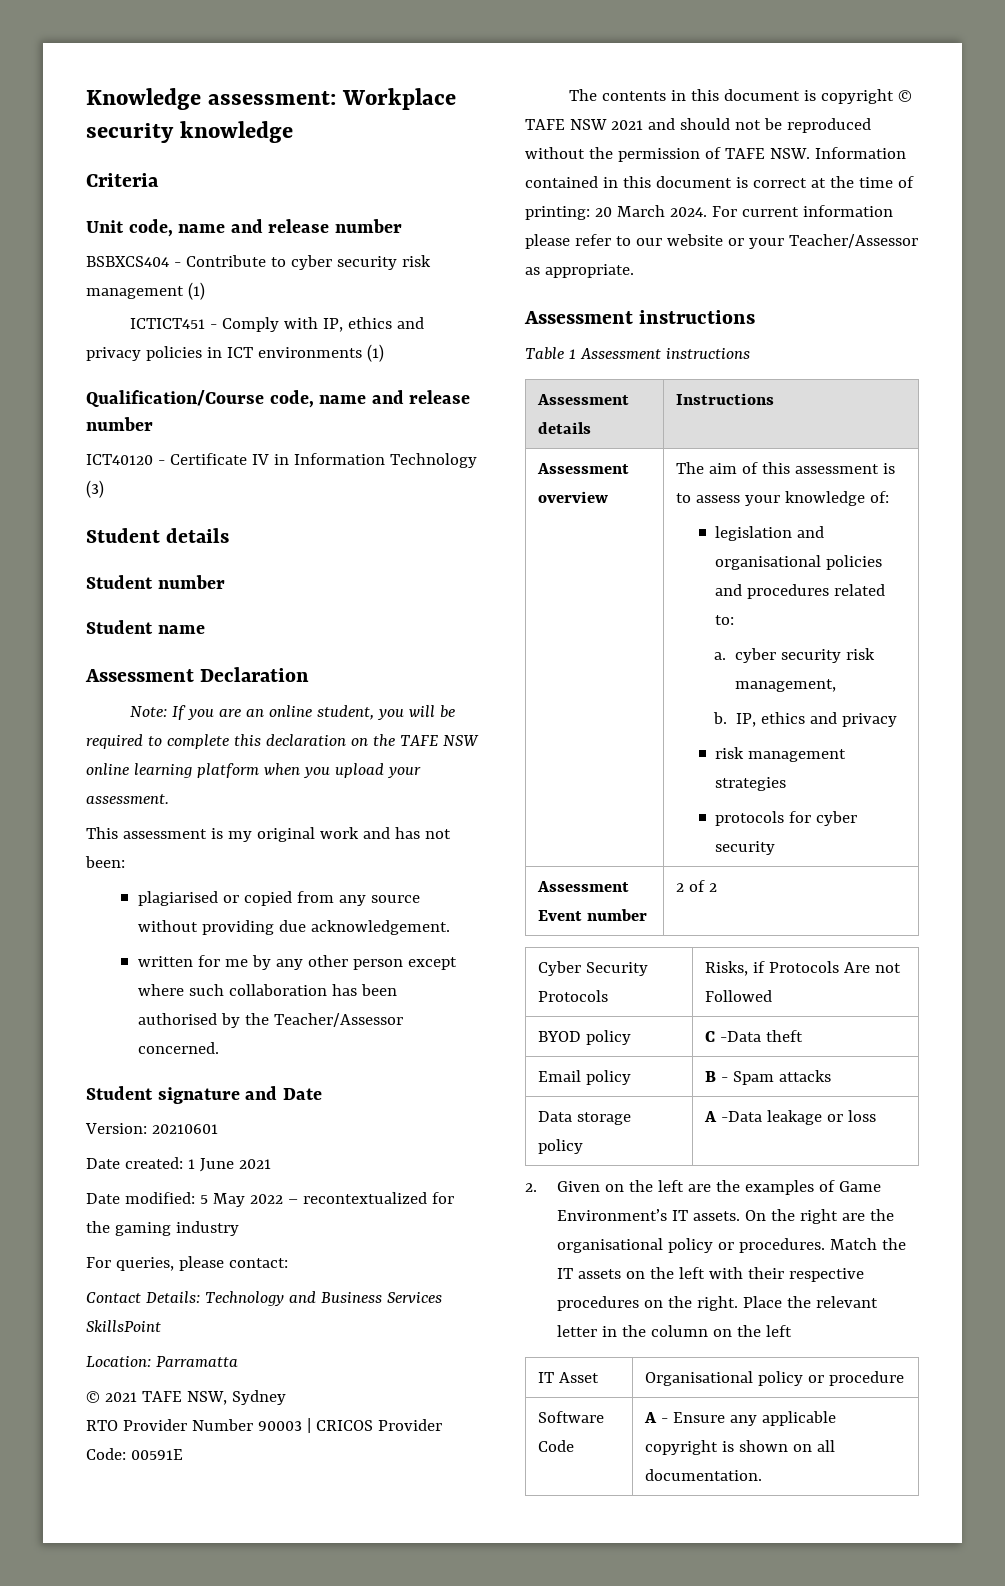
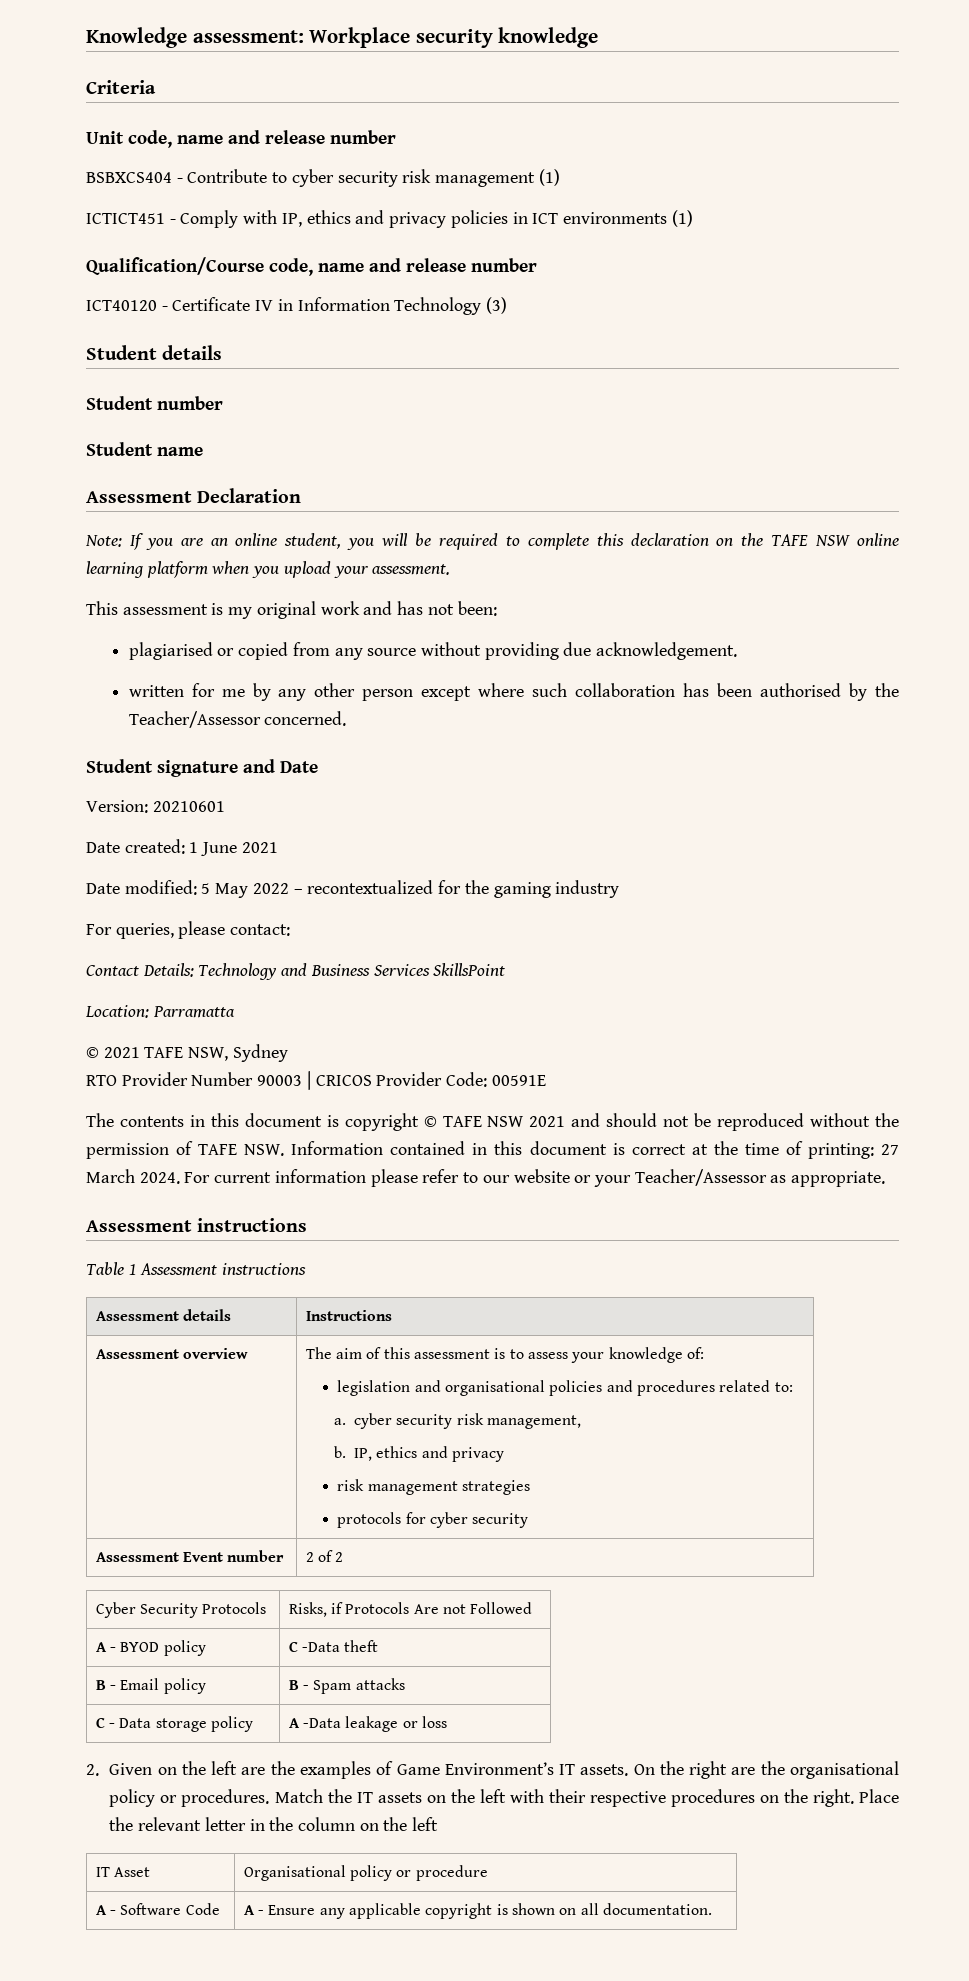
- The contents in this document is copyright © TAFE NSW 2021 and should not be reproduced without the permission of TAFE NSW. Information contained in this document is correct at the time of printing: 20 March 2024.
+ The contents in this document is copyright © TAFE NSW 2021 and should not be reproduced without the permission of TAFE NSW. Information contained in this document is correct at the time of printing: 27 March 2024.
- BYOD policy | C -Data theft
+ A - BYOD policy | C -Data theft
- Email policy | B - Spam attacks
+ B - Email policy | B - Spam attacks
- Data storage policy | A -Data leakage or loss
+ C - Data storage policy | A -Data leakage or loss
- Software Code | A - Ensure any applicable copyright is shown on all documentation.
+ A - Software Code | A - Ensure any applicable copyright is shown on all documentation.

